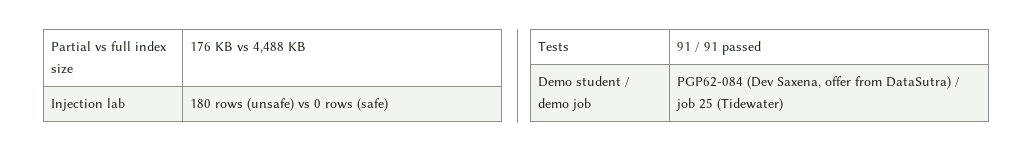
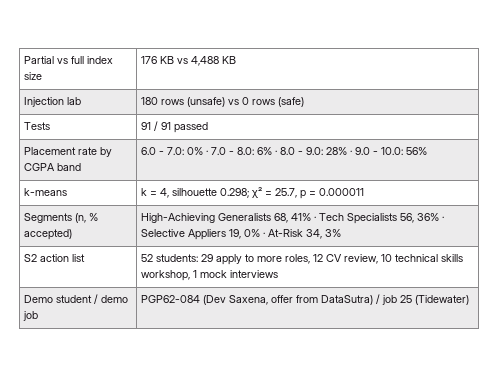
+ Placement rate by CGPA band | 6.0 - 7.0: 0% · 7.0 - 8.0: 6% · 8.0 - 9.0: 28% · 9.0 - 10.0: 56%
+ k-means | k = 4, silhouette 0.298; χ² = 25.7, p = 0.000011
+ Segments (n, % accepted) | High-Achieving Generalists 68, 41% · Tech Specialists 56, 36% · Selective Appliers 19, 0% · At-Risk 34, 3%
+ S2 action list | 52 students: 29 apply to more roles, 12 CV review, 10 technical skills workshop, 1 mock interviews

